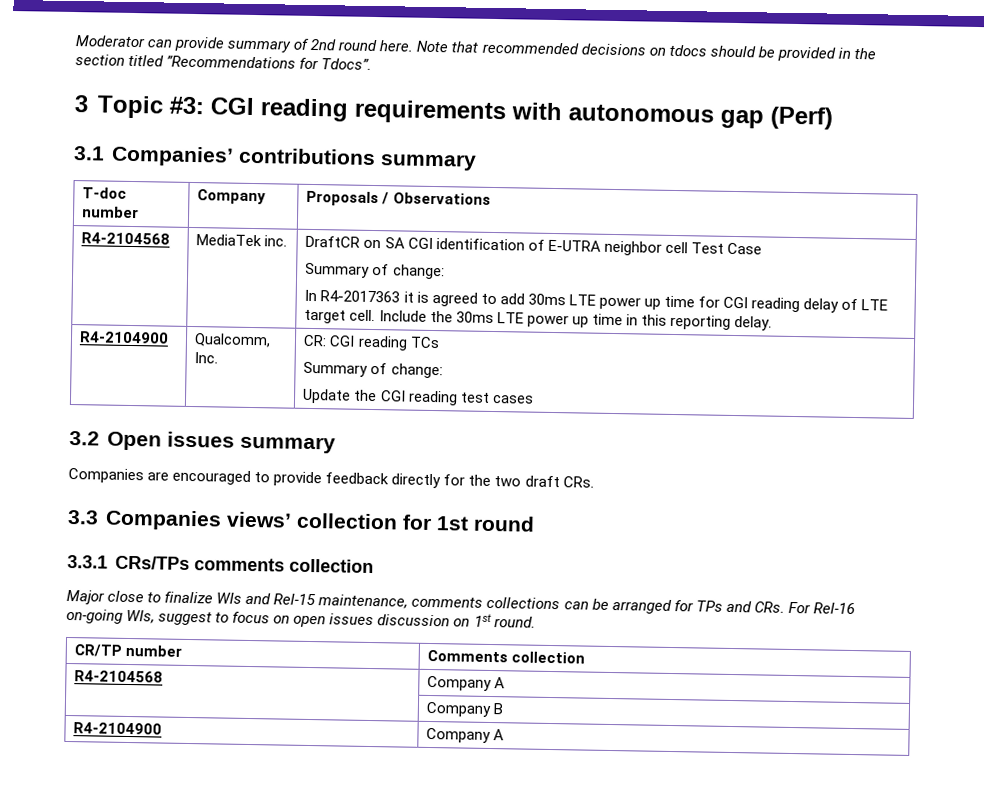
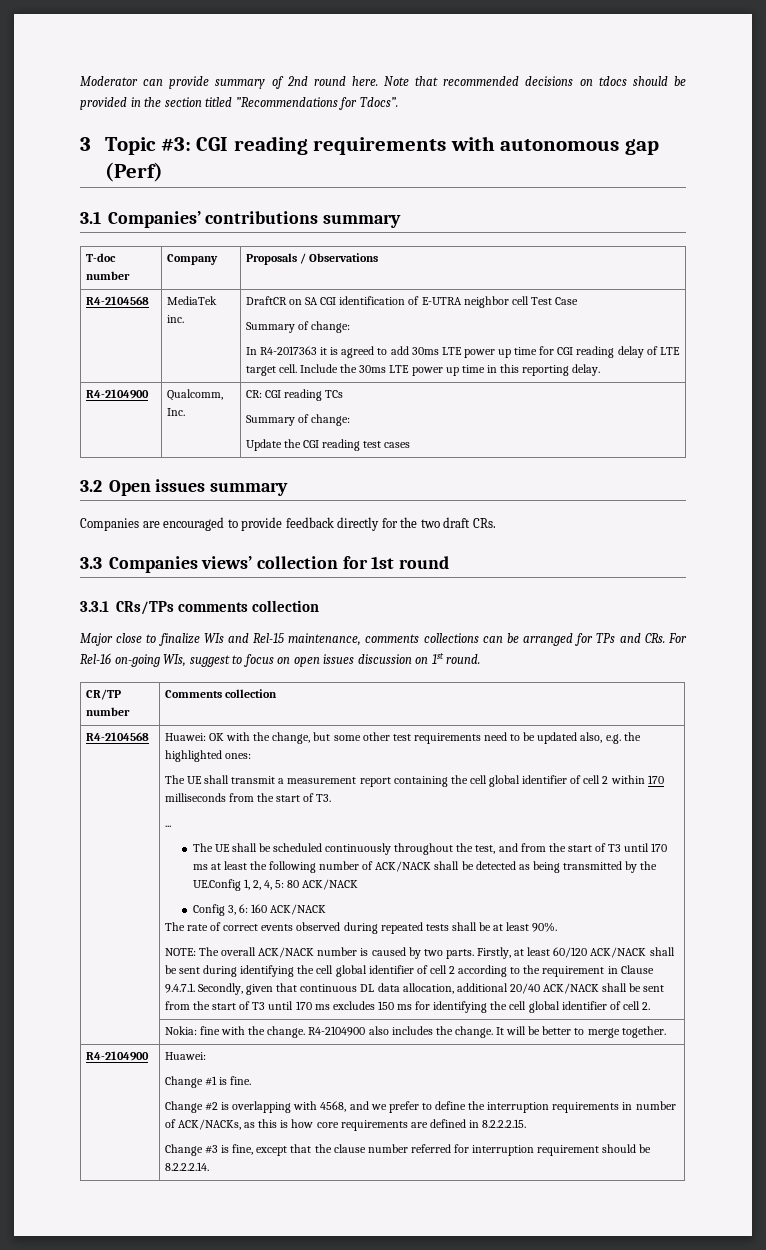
- R4-2104568 | Company A
- | Company B
- R4-2104900 | Company A
+ R4-2104568 | Huawei: OK with the change, but some other test requirements need to be updated also, e.g. the highlighted ones:
+ The UE shall transmit a measurement report containing the cell global identifier of cell 2 within 170 milliseconds from the start of T3.
+ ...
+ The UE shall be scheduled continuously throughout the test, and from the start of T3 until 170 ms at least the following number of ACK/NACK shall be detected as being transmitted by the UE.Config 1, 2, 4, 5: 80 ACK/NACK
+ Config 3, 6: 160 ACK/NACK
+ The rate of correct events observed during repeated tests shall be at least 90%.
+ NOTE: The overall ACK/NACK number is caused by two parts. Firstly, at least 60/120 ACK/NACK shall be sent during identifying the cell global identifier of cell 2 according to the requirement in Clause 9.4.7.1. Secondly, given that continuous DL data allocation, additional 20/40 ACK/NACK shall be sent from the start of T3 until 170 ms excludes 150 ms for identifying the cell global identifier of cell 2.
+ | Nokia: fine with the change. R4-2104900 also includes the change. It will be better to merge together.
+ R4-2104900 | Huawei:
+ Change #1 is fine.
+ Change #2 is overlapping with 4568, and we prefer to define the interruption requirements in number of ACK/NACKs, as this is how core requirements are defined in 8.2.2.2.15.
+ Change #3 is fine, except that the clause number referred for interruption requirement should be 8.2.2.2.14.

